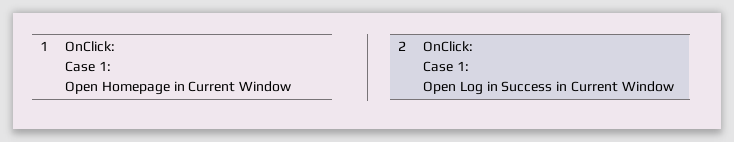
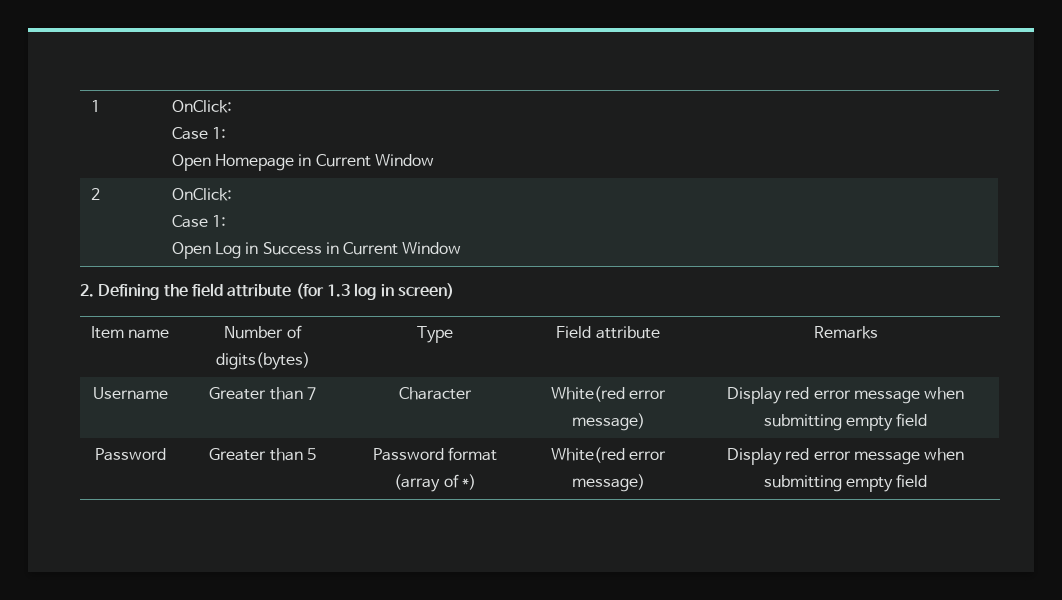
+ 2. Defining the field attribute (for 1.3 log in screen)
+ Item name | Number of digits(bytes) | Type | Field attribute | Remarks
+ Username | Greater than 7 | Character | White(red error message) | Display red error message when submitting empty field
+ Password | Greater than 5 | Password format (array of *) | White(red error message) | Display red error message when submitting empty field

